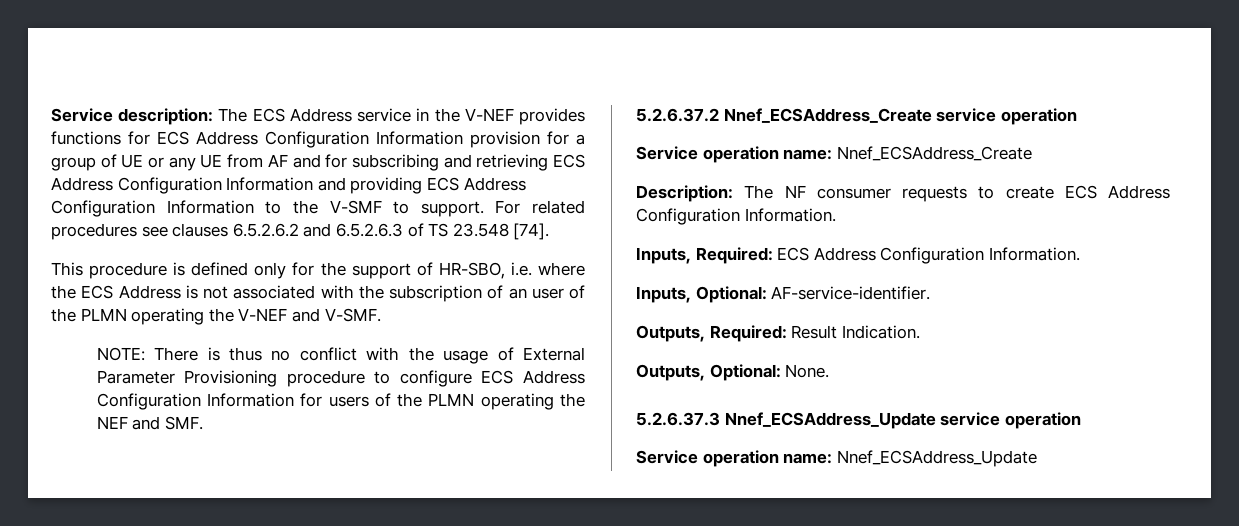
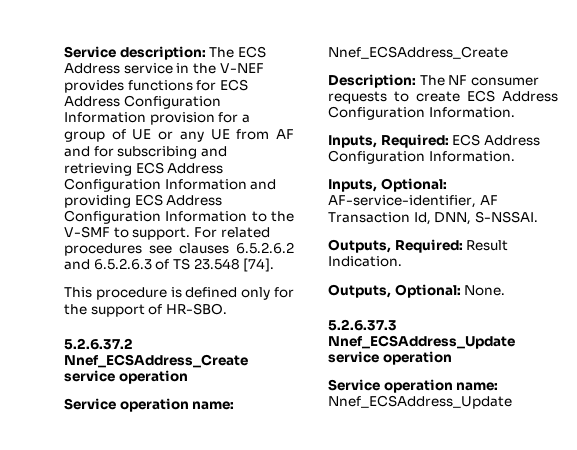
- This procedure is defined only for the support of HR-SBO, i.e. where the ECS Address is not associated with the subscription of an user of the PLMN operating the V-NEF and V-SMF.
- NOTE: There is thus no conflict with the usage of External Parameter Provisioning procedure to configure ECS Address Configuration Information for users of the PLMN operating the NEF and SMF.
+ This procedure is defined only for the support of HR-SBO.
- Inputs, Optional: AF-service-identifier.
+ Inputs, Optional: AF-service-identifier, AF Transaction Id, DNN, S-NSSAI.

